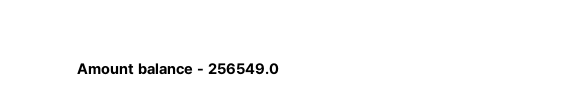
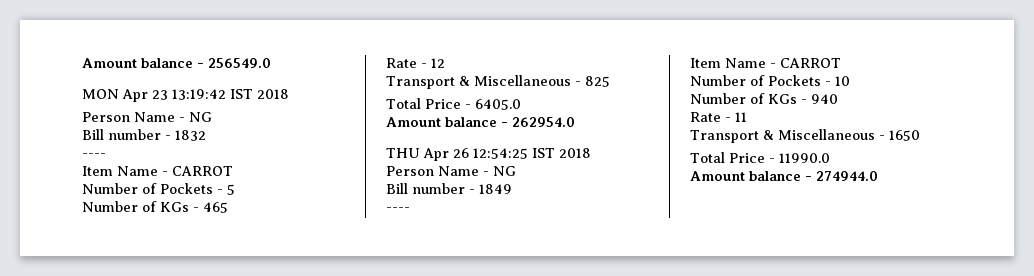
+ MON Apr 23 13:19:42 IST 2018
+ Person Name - NG
+ Bill number - 1832
+ ----
+ Item Name - CARROT
+ Number of Pockets - 5
+ Number of KGs - 465
+ Rate - 12
+ Transport & Miscellaneous - 825
+ Total Price - 6405.0
+ Amount balance - 262954.0
+ THU Apr 26 12:54:25 IST 2018
+ Person Name - NG
+ Bill number - 1849
+ ----
+ Item Name - CARROT
+ Number of Pockets - 10
+ Number of KGs - 940
+ Rate - 11
+ Transport & Miscellaneous - 1650
+ Total Price - 11990.0
+ Amount balance - 274944.0

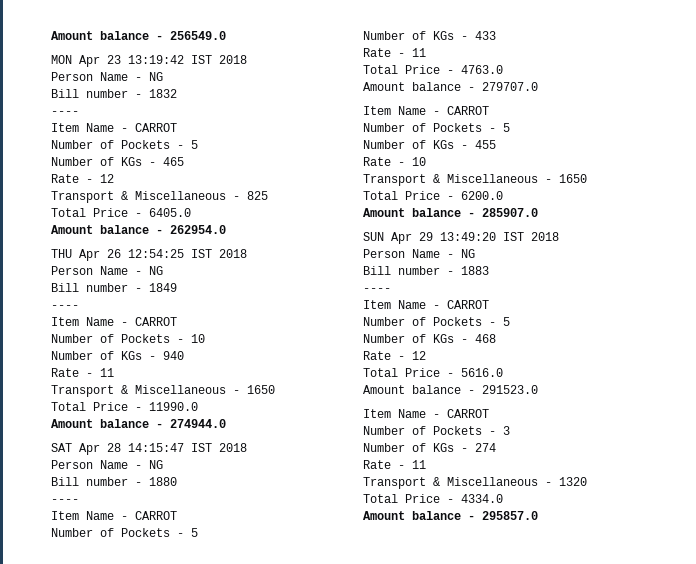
+ SAT Apr 28 14:15:47 IST 2018
+ Person Name - NG
+ Bill number - 1880
+ ----
+ Item Name - CARROT
+ Number of Pockets - 5
+ Number of KGs - 433
+ Rate - 11
+ Total Price - 4763.0
+ Amount balance - 279707.0
+ Item Name - CARROT
+ Number of Pockets - 5
+ Number of KGs - 455
+ Rate - 10
+ Transport & Miscellaneous - 1650
+ Total Price - 6200.0
+ Amount balance - 285907.0
+ SUN Apr 29 13:49:20 IST 2018
+ Person Name - NG
+ Bill number - 1883
+ ----
+ Item Name - CARROT
+ Number of Pockets - 5
+ Number of KGs - 468
+ Rate - 12
+ Total Price - 5616.0
+ Amount balance - 291523.0
+ Item Name - CARROT
+ Number of Pockets - 3
+ Number of KGs - 274
+ Rate - 11
+ Transport & Miscellaneous - 1320
+ Total Price - 4334.0
+ Amount balance - 295857.0

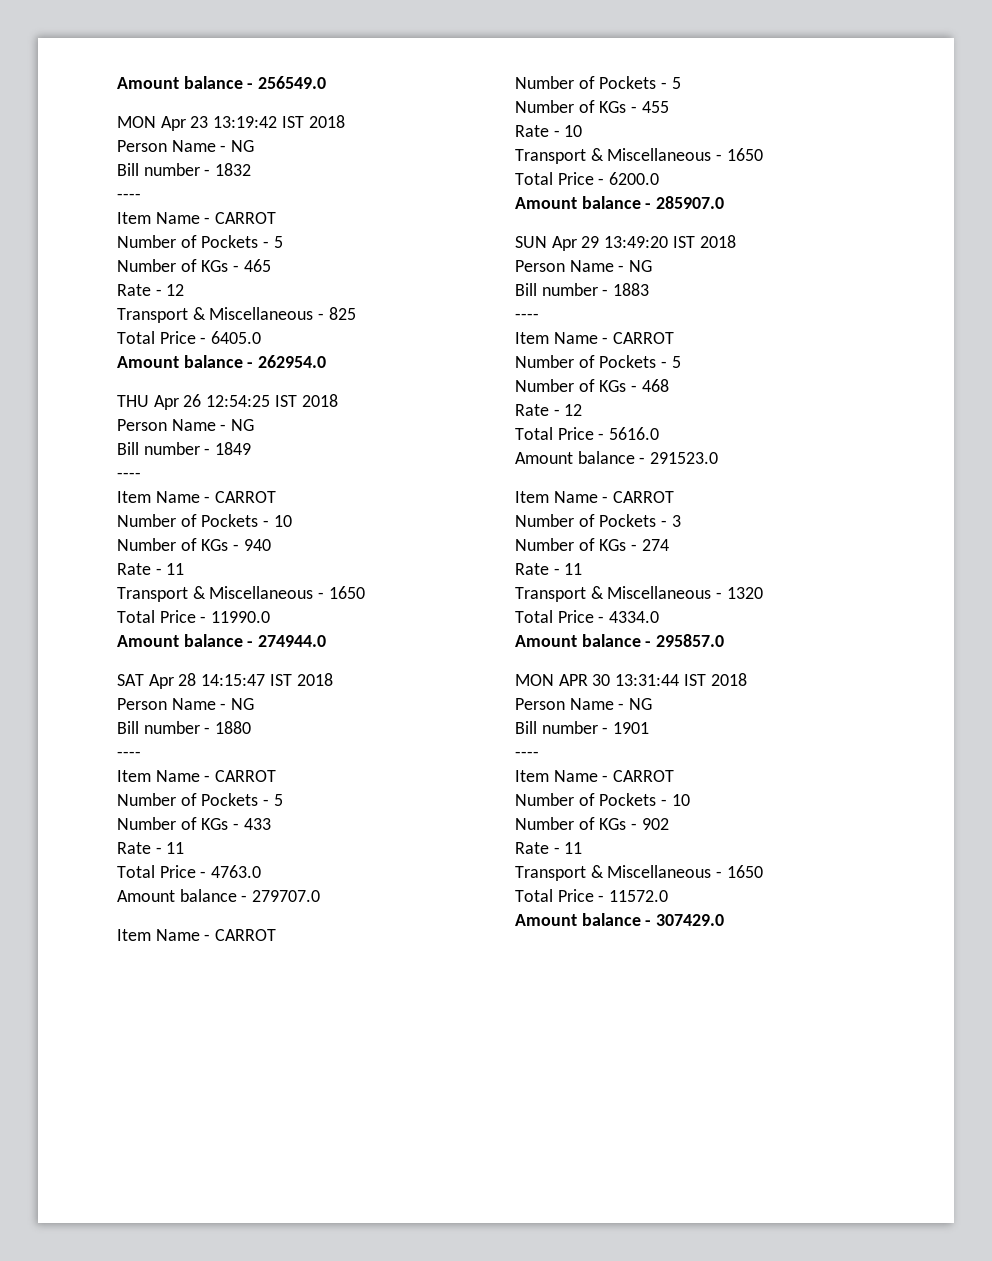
+ MON APR 30 13:31:44 IST 2018
+ Person Name - NG
+ Bill number - 1901
+ ----
+ Item Name - CARROT
+ Number of Pockets - 10
+ Number of KGs - 902
+ Rate - 11
+ Transport & Miscellaneous - 1650
+ Total Price - 11572.0
+ Amount balance - 307429.0

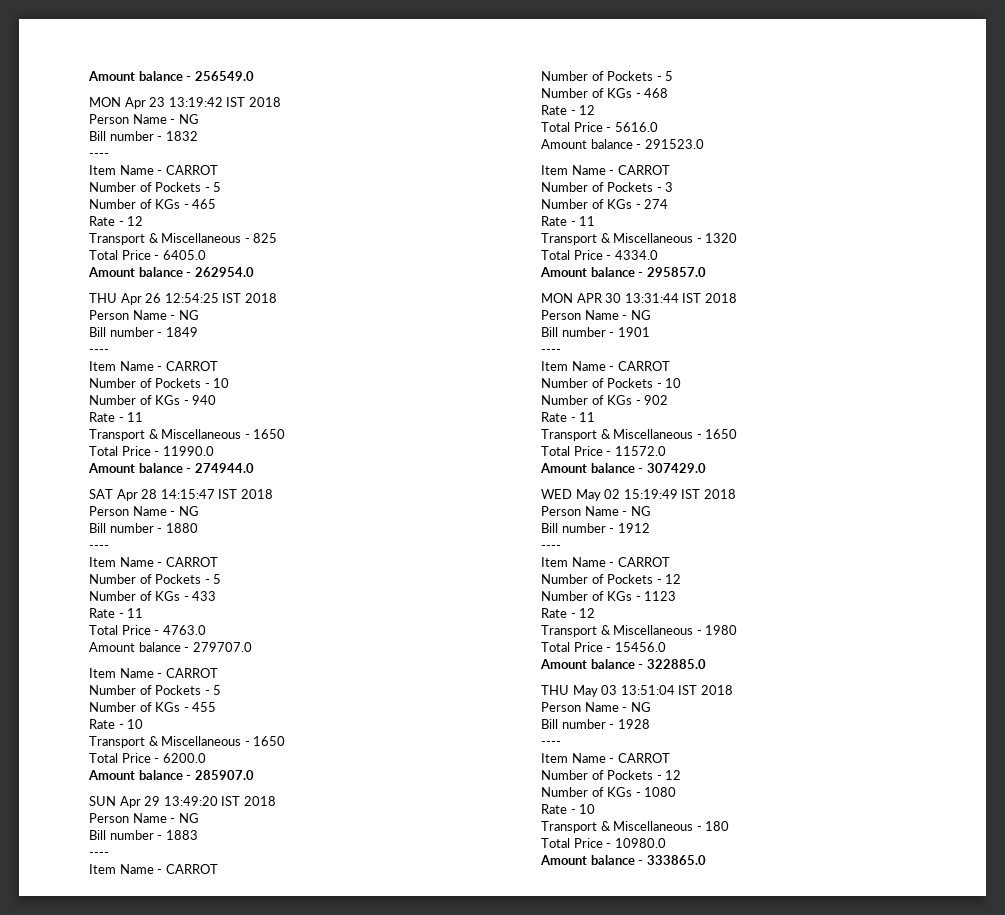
+ WED May 02 15:19:49 IST 2018
+ Person Name - NG
+ Bill number - 1912
+ ----
+ Item Name - CARROT
+ Number of Pockets - 12
+ Number of KGs - 1123
+ Rate - 12
+ Transport & Miscellaneous - 1980
+ Total Price - 15456.0
+ Amount balance - 322885.0
+ THU May 03 13:51:04 IST 2018
+ Person Name - NG
+ Bill number - 1928
+ ----
+ Item Name - CARROT
+ Number of Pockets - 12
+ Number of KGs - 1080
+ Rate - 10
+ Transport & Miscellaneous - 180
+ Total Price - 10980.0
+ Amount balance - 333865.0

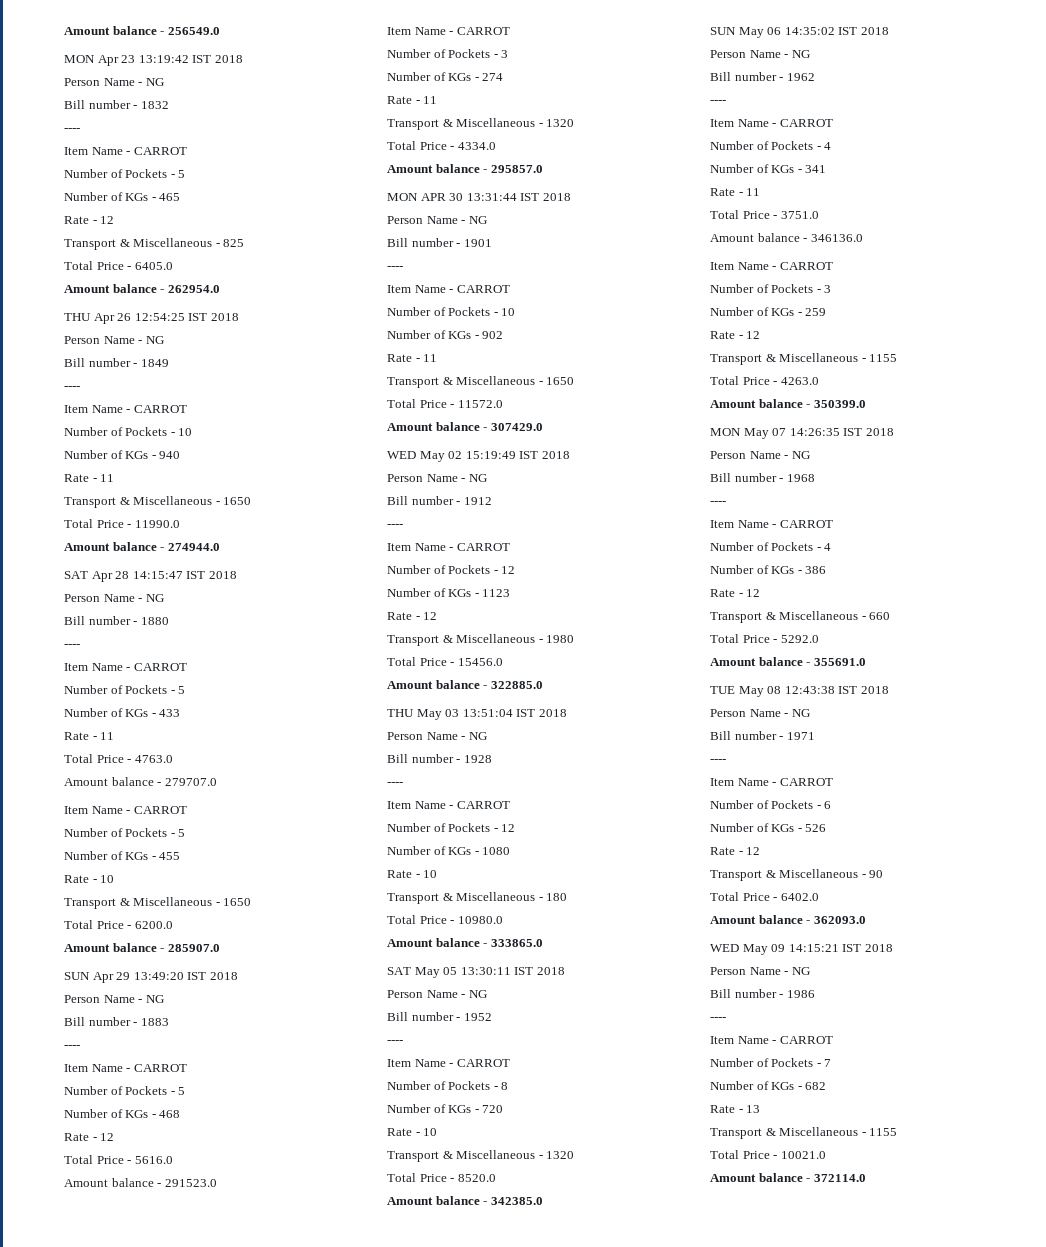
+ SAT May 05 13:30:11 IST 2018
+ Person Name - NG
+ Bill number - 1952
+ ----
+ Item Name - CARROT
+ Number of Pockets - 8
+ Number of KGs - 720
+ Rate - 10
+ Transport & Miscellaneous - 1320
+ Total Price - 8520.0
+ Amount balance - 342385.0
+ SUN May 06 14:35:02 IST 2018
+ Person Name - NG
+ Bill number - 1962
+ ----
+ Item Name - CARROT
+ Number of Pockets - 4
+ Number of KGs - 341
+ Rate - 11
+ Total Price - 3751.0
+ Amount balance - 346136.0
+ Item Name - CARROT
+ Number of Pockets - 3
+ Number of KGs - 259
+ Rate - 12
+ Transport & Miscellaneous - 1155
+ Total Price - 4263.0
+ Amount balance - 350399.0
+ MON May 07 14:26:35 IST 2018
+ Person Name - NG
+ Bill number - 1968
+ ----
+ Item Name - CARROT
+ Number of Pockets - 4
+ Number of KGs - 386
+ Rate - 12
+ Transport & Miscellaneous - 660
+ Total Price - 5292.0
+ Amount balance - 355691.0
+ TUE May 08 12:43:38 IST 2018
+ Person Name - NG
+ Bill number - 1971
+ ----
+ Item Name - CARROT
+ Number of Pockets - 6
+ Number of KGs - 526
+ Rate - 12
+ Transport & Miscellaneous - 90
+ Total Price - 6402.0
+ Amount balance - 362093.0
+ WED May 09 14:15:21 IST 2018
+ Person Name - NG
+ Bill number - 1986
+ ----
+ Item Name - CARROT
+ Number of Pockets - 7
+ Number of KGs - 682
+ Rate - 13
+ Transport & Miscellaneous - 1155
+ Total Price - 10021.0
+ Amount balance - 372114.0

